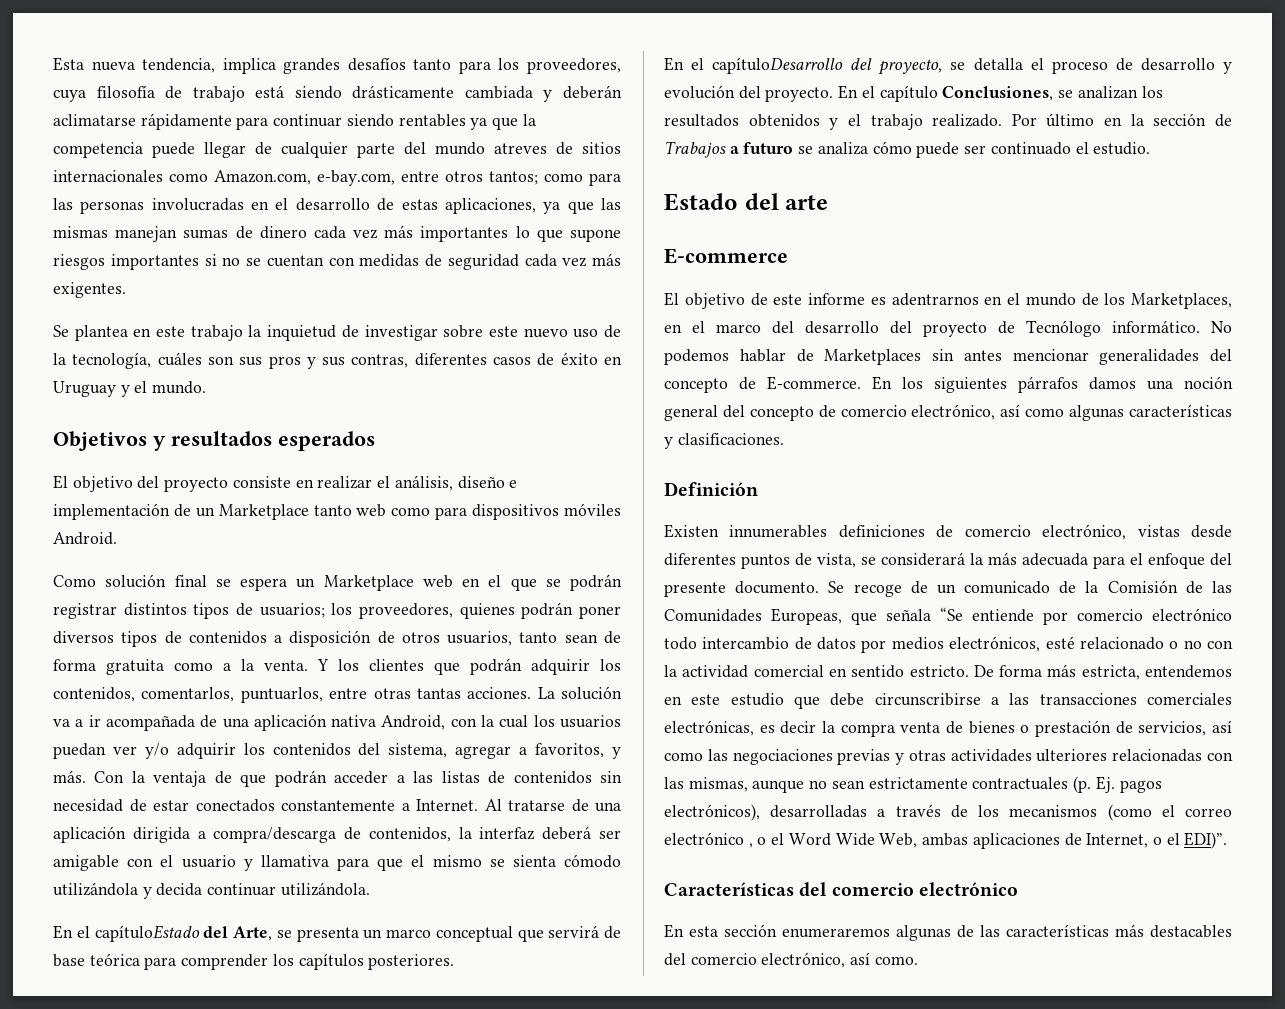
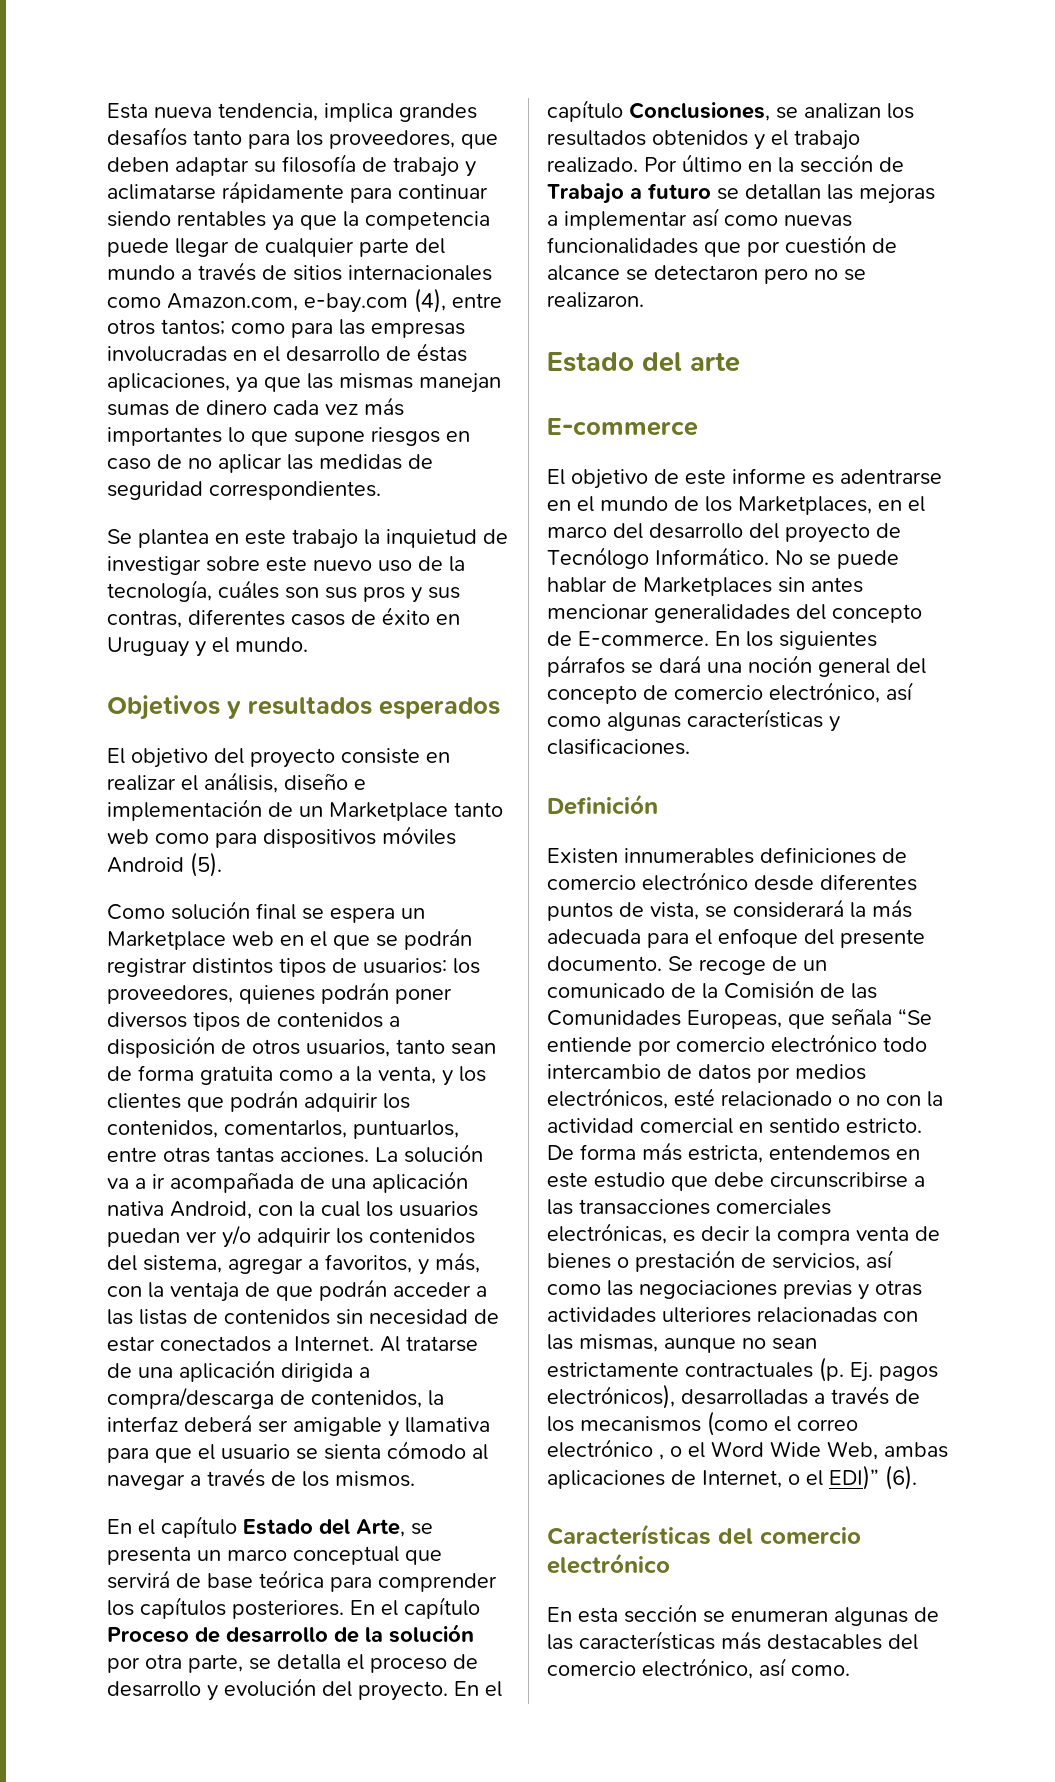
- Esta nueva tendencia, implica grandes desafíos tanto para los proveedores, cuya filosofía de trabajo está siendo drásticamente cambiada y deberán aclimatarse rápidamente para continuar siendo rentables ya que la competencia puede llegar de cualquier parte del mundo atreves de sitios internacionales como Amazon.com, e-bay.com, entre otros tantos; como para las personas involucradas en el desarrollo de estas aplicaciones, ya que las mismas manejan sumas de dinero cada vez más importantes lo que supone riesgos importantes si no se cuentan con medidas de seguridad cada vez más exigentes.
+ Esta nueva tendencia, implica grandes desafíos tanto para los proveedores, que deben adaptar su filosofía de trabajo y aclimatarse rápidamente para continuar siendo rentables ya que la competencia puede llegar de cualquier parte del mundo a través de sitios internacionales como Amazon.com, e-bay.com (4), entre otros tantos; como para las empresas involucradas en el desarrollo de éstas aplicaciones, ya que las mismas manejan sumas de dinero cada vez más importantes lo que supone riesgos en caso de no aplicar las medidas de seguridad correspondientes.
- El objetivo del proyecto consiste en realizar el análisis, diseño e implementación de un Marketplace tanto web como para dispositivos móviles Android.
+ El objetivo del proyecto consiste en realizar el análisis, diseño e implementación de un Marketplace tanto web como para dispositivos móviles Android (5).
- Como solución final se espera un Marketplace web en el que se podrán registrar distintos tipos de usuarios; los proveedores, quienes podrán poner diversos tipos de contenidos a disposición de otros usuarios, tanto sean de forma gratuita como a la venta. Y los clientes que podrán adquirir los contenidos, comentarlos, puntuarlos, entre otras tantas acciones.
+ Como solución final se espera un Marketplace web en el que se podrán registrar distintos tipos de usuarios: los proveedores, quienes podrán poner diversos tipos de contenidos a disposición de otros usuarios, tanto sean de forma gratuita como a la venta, y los clientes que podrán adquirir los contenidos, comentarlos, puntuarlos, entre otras tantas acciones.
- La solución va a ir acompañada de una aplicación nativa Android, con la cual los usuarios puedan ver y/o adquirir los contenidos del sistema, agregar a favoritos, y más. Con la ventaja de que podrán acceder a las listas de contenidos sin necesidad de estar conectados constantemente a Internet.
+ La solución va a ir acompañada de una aplicación nativa Android, con la cual los usuarios puedan ver y/o adquirir los contenidos del sistema, agregar a favoritos, y más, con la ventaja de que podrán acceder a las listas de contenidos sin necesidad de estar conectados a Internet.
- Al tratarse de una aplicación dirigida a compra/descarga de contenidos, la interfaz deberá ser amigable con el usuario y llamativa para que el mismo se sienta cómodo utilizándola y decida continuar utilizándola.
- En el capítuloEstado del Arte, se presenta un marco conceptual que servirá de base teórica para comprender los capítulos posteriores.
- En el capítuloDesarrollo del proyecto, se detalla el proceso de desarrollo y evolución del proyecto.
+ Al tratarse de una aplicación dirigida a compra/descarga de contenidos, la interfaz deberá ser amigable y llamativa para que el usuario se sienta cómodo al navegar a través de los mismos.
+ En el capítulo Estado del Arte, se presenta un marco conceptual que servirá de base teórica para comprender los capítulos posteriores. En el capítulo Proceso de desarrollo de la solución por otra parte, se detalla el proceso de desarrollo y evolución del proyecto.
- Por último en la sección de Trabajos a futuro se analiza cómo puede ser continuado el estudio.
+ Por último en la sección de Trabajo a futuro se detallan las mejoras a implementar así como nuevas funcionalidades que por cuestión de alcance se detectaron pero no se realizaron.
- El objetivo de este informe es adentrarnos en el mundo de los Marketplaces, en el marco del desarrollo del proyecto de Tecnólogo informático. No podemos hablar de Marketplaces sin antes mencionar generalidades del concepto de E-commerce.
+ El objetivo de este informe es adentrarse en el mundo de los Marketplaces, en el marco del desarrollo del proyecto de Tecnólogo Informático. No se puede hablar de Marketplaces sin antes mencionar generalidades del concepto de E-commerce.
- En los siguientes párrafos damos una noción general del concepto de comercio electrónico, así como algunas características y clasificaciones.
+ En los siguientes párrafos se dará una noción general del concepto de comercio electrónico, así como algunas características y clasificaciones.
- Existen innumerables definiciones de comercio electrónico, vistas desde diferentes puntos de vista, se considerará la más adecuada para el enfoque del presente documento.
+ Existen innumerables definiciones de comercio electrónico desde diferentes puntos de vista, se considerará la más adecuada para el enfoque del presente documento.
- De forma más estricta, entendemos en este estudio que debe circunscribirse a las transacciones comerciales electrónicas, es decir la compra venta de bienes o prestación de servicios, así como las negociaciones previas y otras actividades ulteriores relacionadas con las mismas, aunque no sean estrictamente contractuales (p. Ej. pagos electrónicos), desarrolladas a través de los mecanismos (como el correo electrónico , o el Word Wide Web, ambas aplicaciones de Internet, o el EDI)”.
+ De forma más estricta, entendemos en este estudio que debe circunscribirse a las transacciones comerciales electrónicas, es decir la compra venta de bienes o prestación de servicios, así como las negociaciones previas y otras actividades ulteriores relacionadas con las mismas, aunque no sean estrictamente contractuales (p. Ej. pagos electrónicos), desarrolladas a través de los mecanismos (como el correo electrónico , o el Word Wide Web, ambas aplicaciones de Internet, o el EDI)” (6).
- En esta sección enumeraremos algunas de las características más destacables del comercio electrónico, así como.
+ En esta sección se enumeran algunas de las características más destacables del comercio electrónico, así como.

